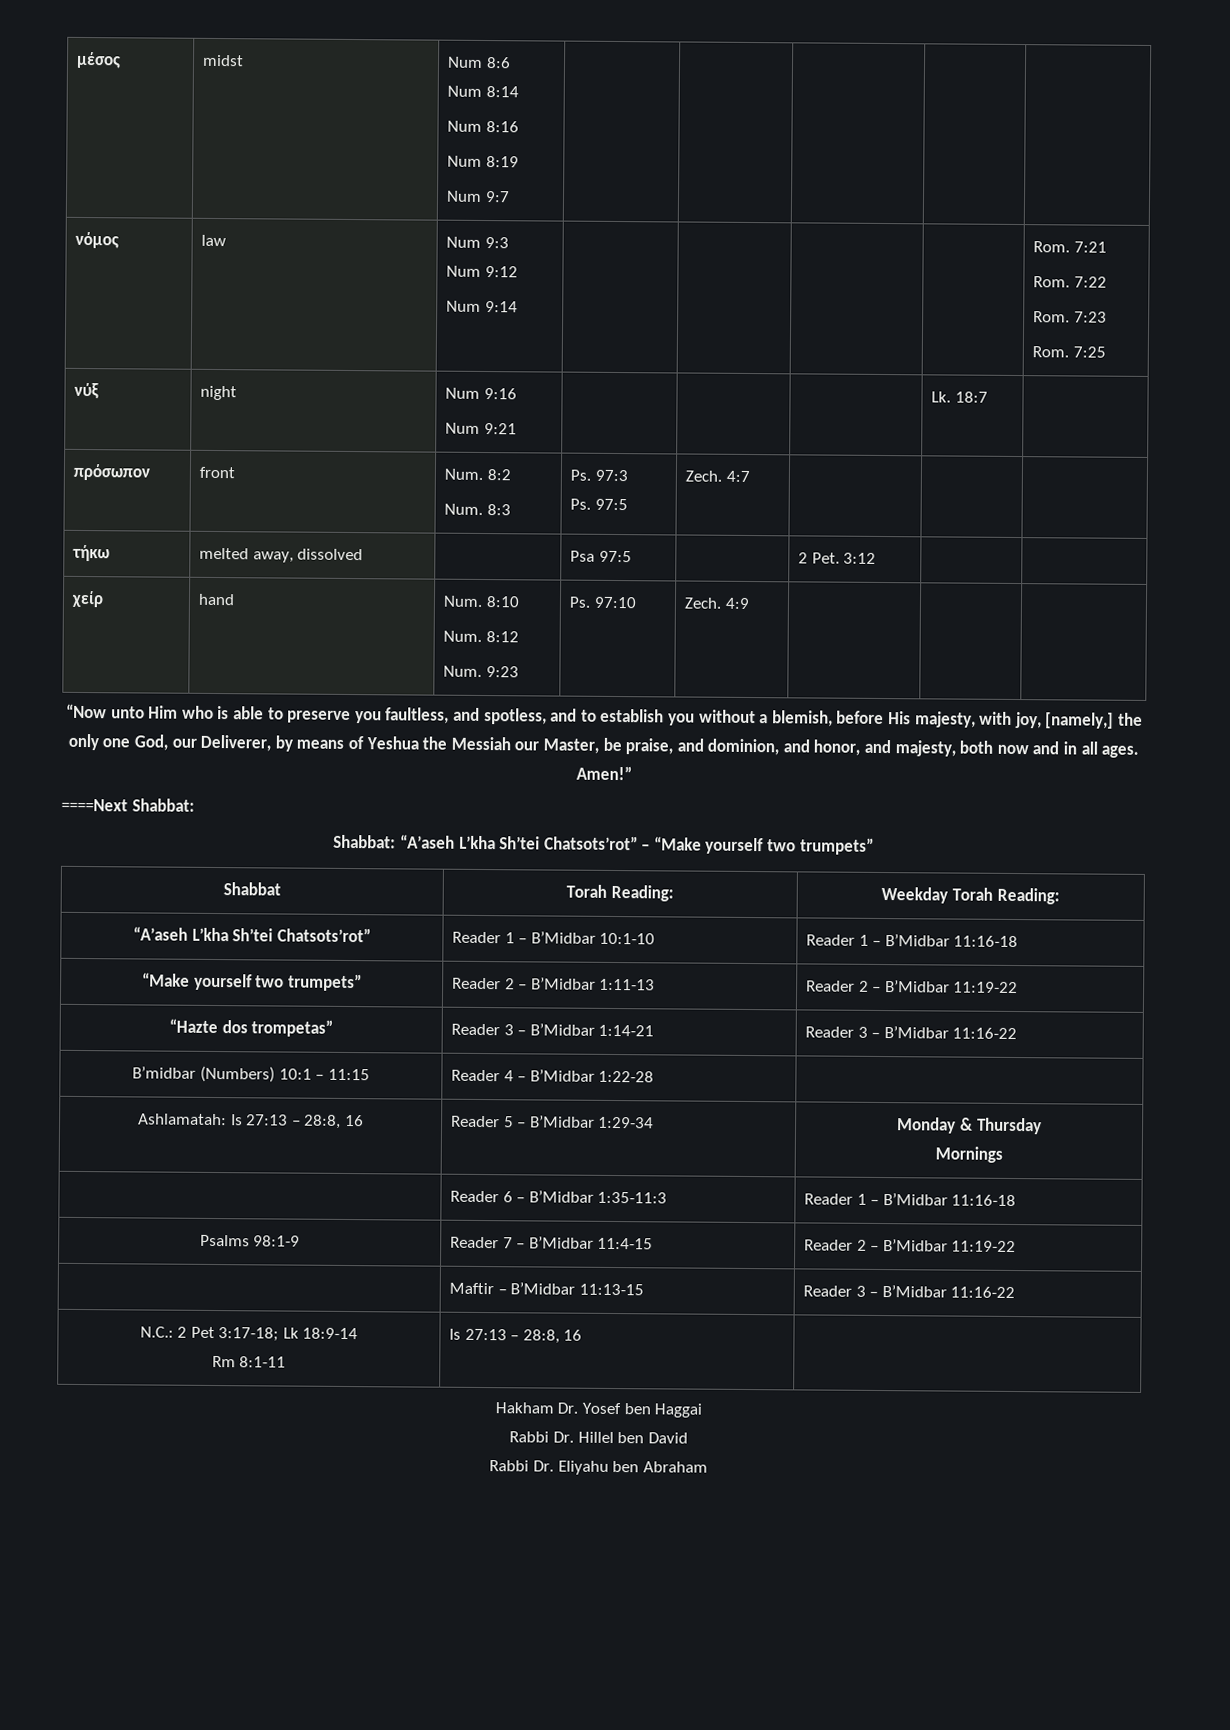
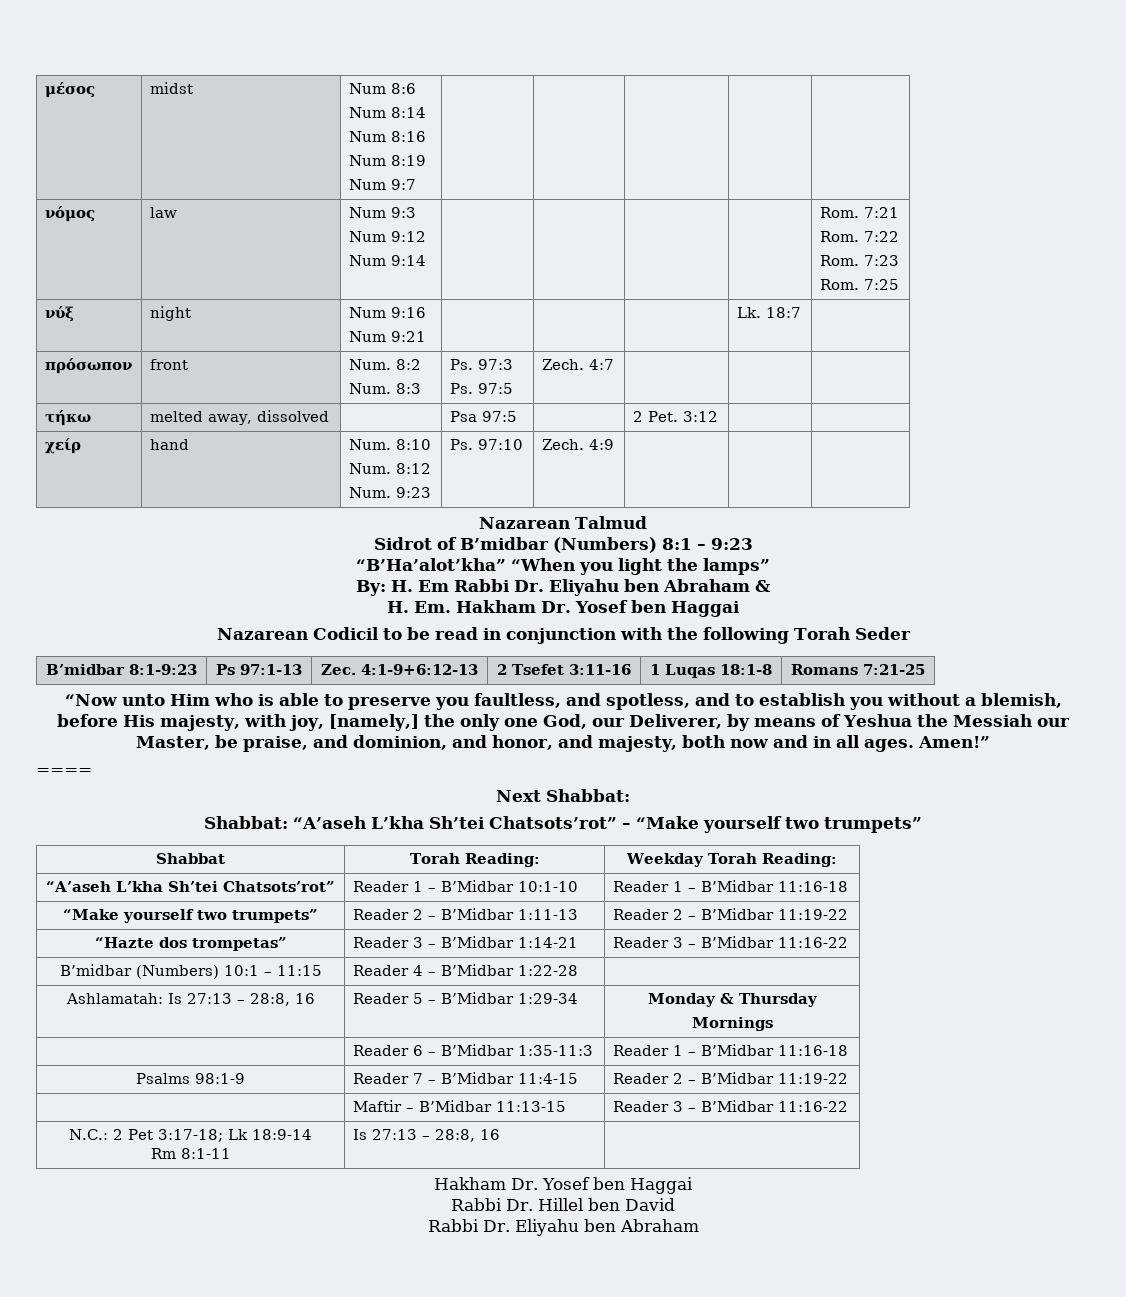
+ Nazarean Talmud
+ Sidrot of B’midbar (Numbers) 8:1 – 9:23
+ “B’Ha’alot’kha” “When you light the lamps”
+ By: H. Em Rabbi Dr. Eliyahu ben Abraham &
+ H. Em. Hakham Dr. Yosef ben Haggai
+ Nazarean Codicil to be read in conjunction with the following Torah Seder
+ B’midbar 8:1-9:23 | Ps 97:1-13 | Zec. 4:1-9+6:12-13 | 2 Tsefet 3:11-16 | 1 Luqas 18:1-8 | Romans 7:21-25
- ====Next Shabbat:
+ ====
+ Next Shabbat:

